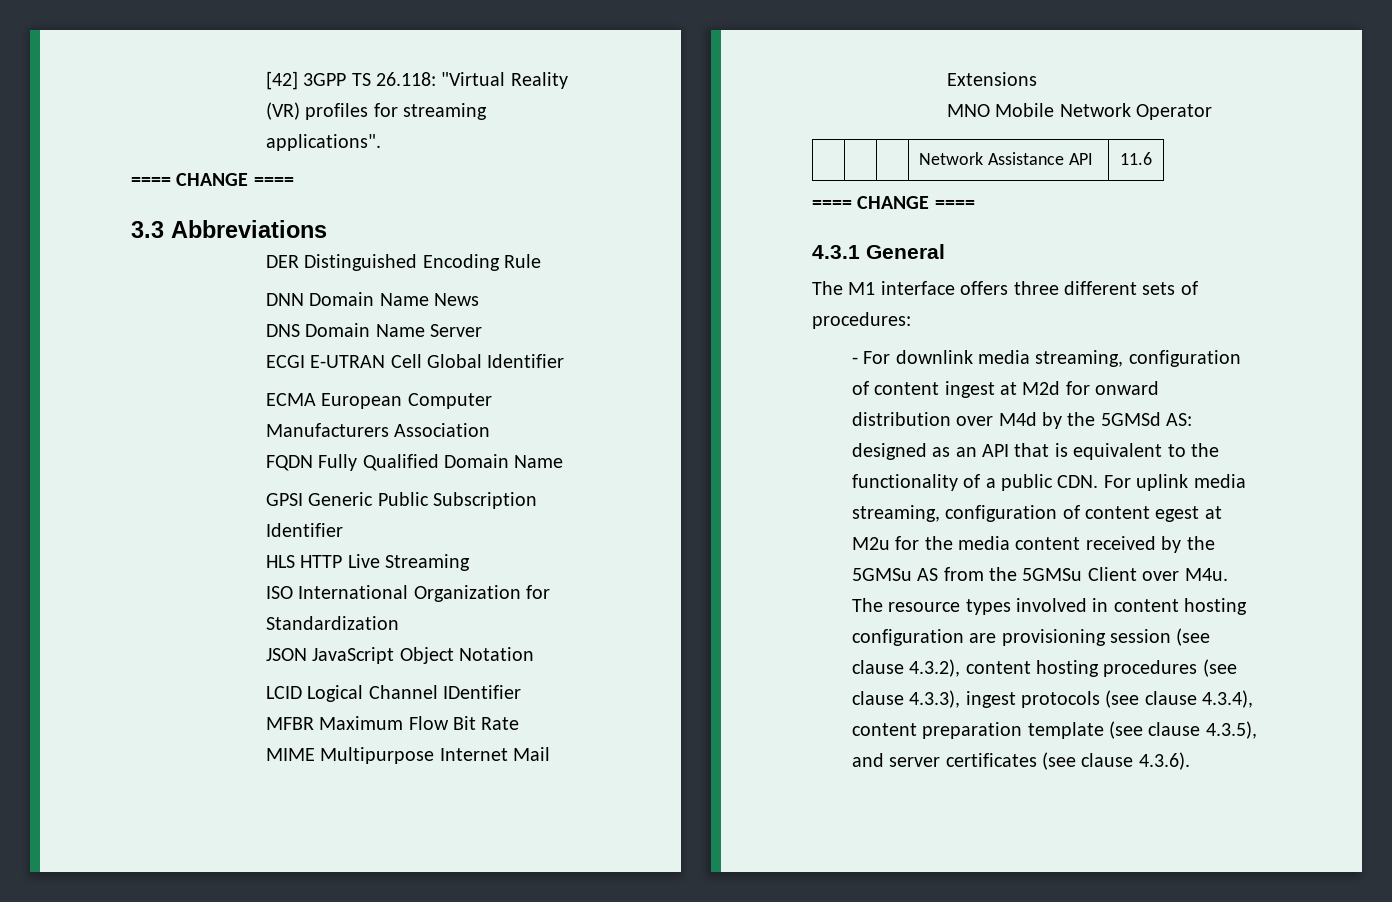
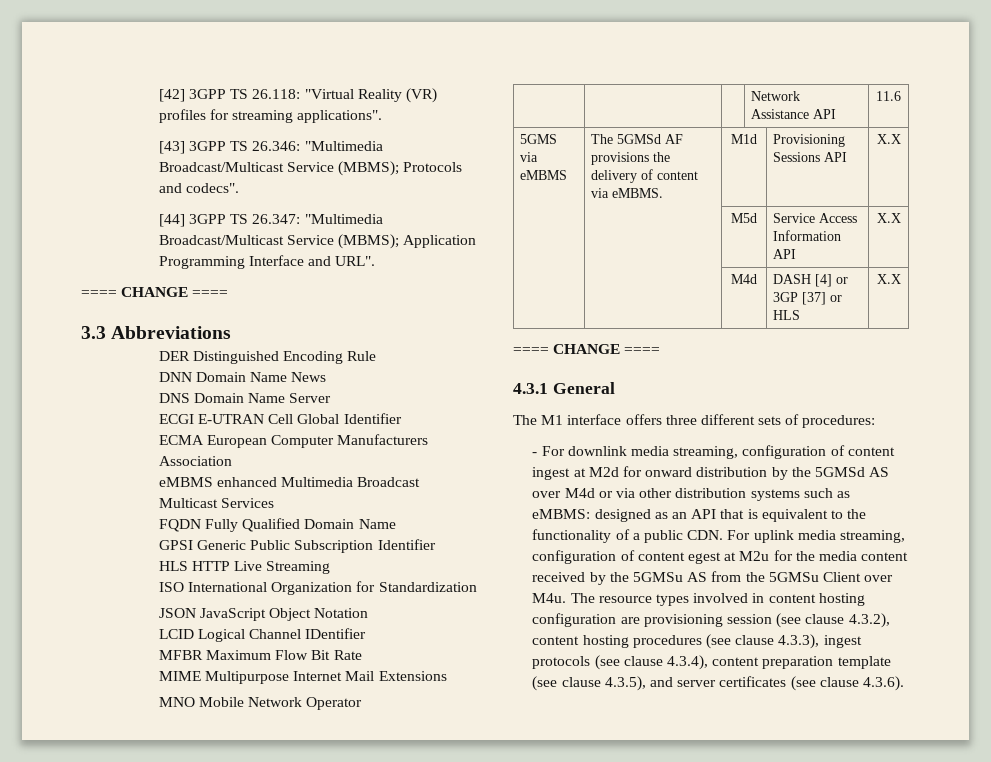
+ [43] 3GPP TS 26.346: "Multimedia Broadcast/Multicast Service (MBMS); Protocols and codecs".
+ [44] 3GPP TS 26.347: "Multimedia Broadcast/Multicast Service (MBMS); Application Programming Interface and URL".
+ eMBMS enhanced Multimedia Broadcast Multicast Services
+ 5GMS via eMBMS | The 5GMSd AF provisions the delivery of content via eMBMS. | M1d | Provisioning Sessions API | X.X
+ | | M5d | Service Access Information API | X.X
+ | | M4d | DASH [4] or 3GP [37] or HLS | X.X
- - For downlink media streaming, configuration of content ingest at M2d for onward distribution over M4d by the 5GMSd AS:
+ - For downlink media streaming, configuration of content ingest at M2d for onward distribution by the 5GMSd AS over M4d or via other distribution systems such as eMBMS:

